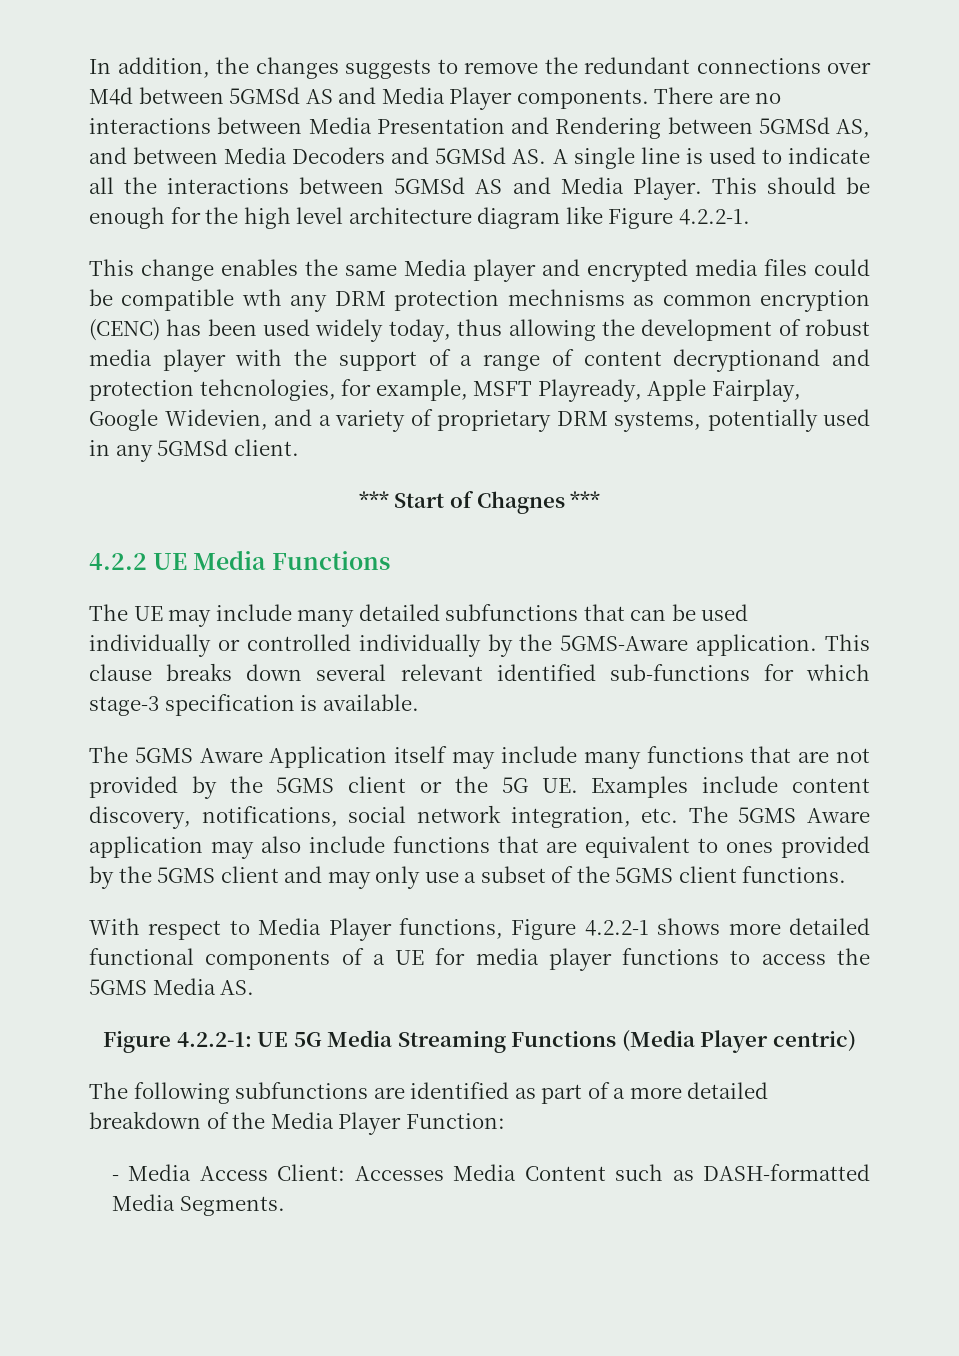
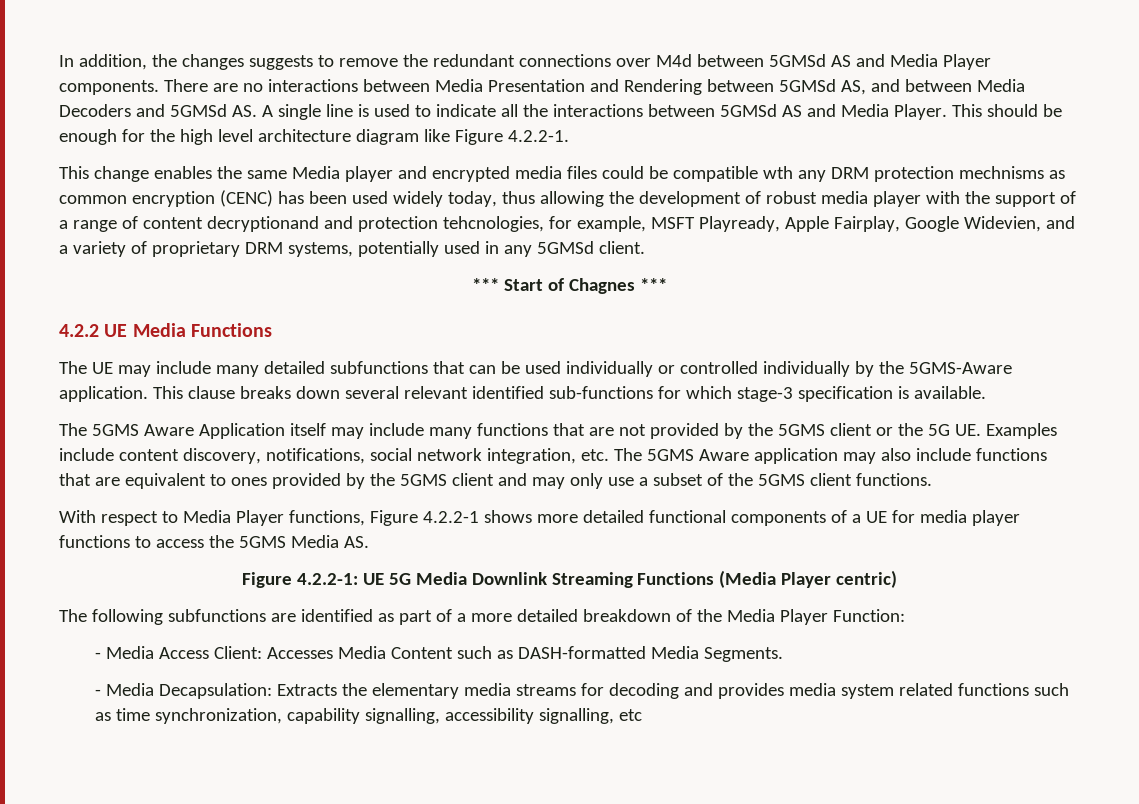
- Figure 4.2.2-1: UE 5G Media Streaming Functions (Media Player centric)
+ Figure 4.2.2-1: UE 5G Media Downlink Streaming Functions (Media Player centric)
+ - Media Decapsulation: Extracts the elementary media streams for decoding and provides media system related functions such as time synchronization, capability signalling, accessibility signalling, etc

